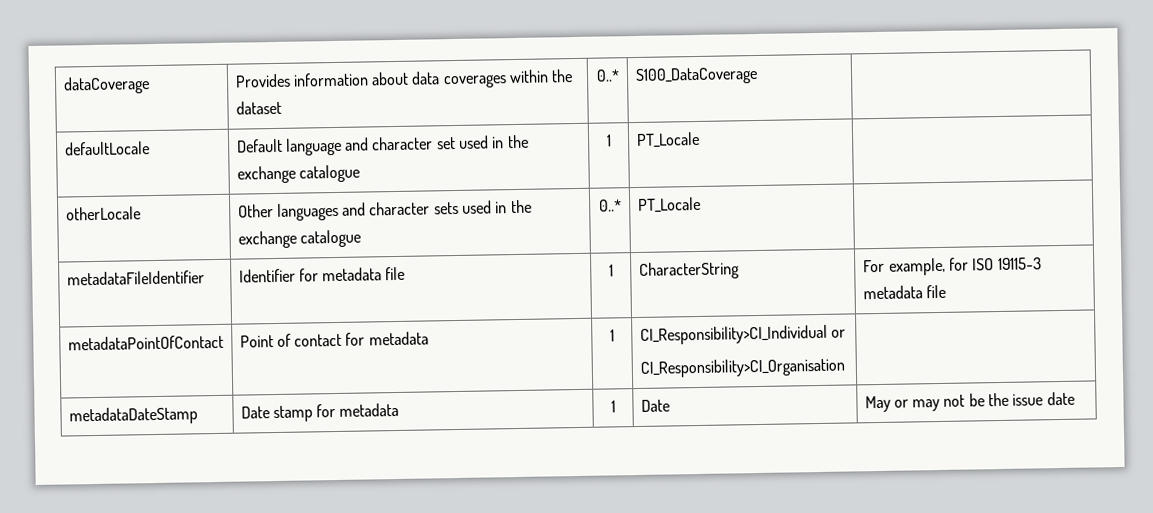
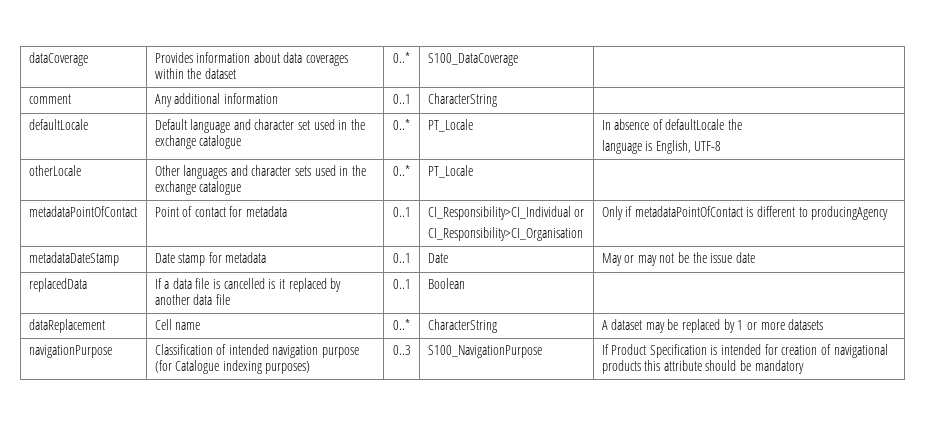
+ comment | Any additional information | 0..1 | CharacterString |
- defaultLocale | Default language and character set used in the exchange catalogue | 1 | PT_Locale |
+ defaultLocale | Default language and character set used in the exchange catalogue | 0..* | PT_Locale | In absence of defaultLocale the
+ language is English, UTF-8
- metadataFileIdentifier | Identifier for metadata file | 1 | CharacterString | For example, for ISO 19115-3 metadata file
- metadataPointOfContact | Point of contact for metadata | 1 | CI_Responsibility>CI_Individual or
- CI_Responsibility>CI_Organisation |
+ metadataPointOfContact | Point of contact for metadata | 0..1 | CI_Responsibility>CI_Individual or
+ CI_Responsibility>CI_Organisation | Only if metadataPointOfContact is different to producingAgency
- metadataDateStamp | Date stamp for metadata | 1 | Date | May or may not be the issue date
+ metadataDateStamp | Date stamp for metadata | 0..1 | Date | May or may not be the issue date
+ replacedData | If a data file is cancelled is it replaced by another data file | 0..1 | Boolean |
+ dataReplacement | Cell name | 0..* | CharacterString | A dataset may be replaced by 1 or more datasets
+ navigationPurpose | Classification of intended navigation purpose (for Catalogue indexing purposes) | 0..3 | S100_NavigationPurpose | If Product Specification is intended for creation of navigational products this attribute should be mandatory

